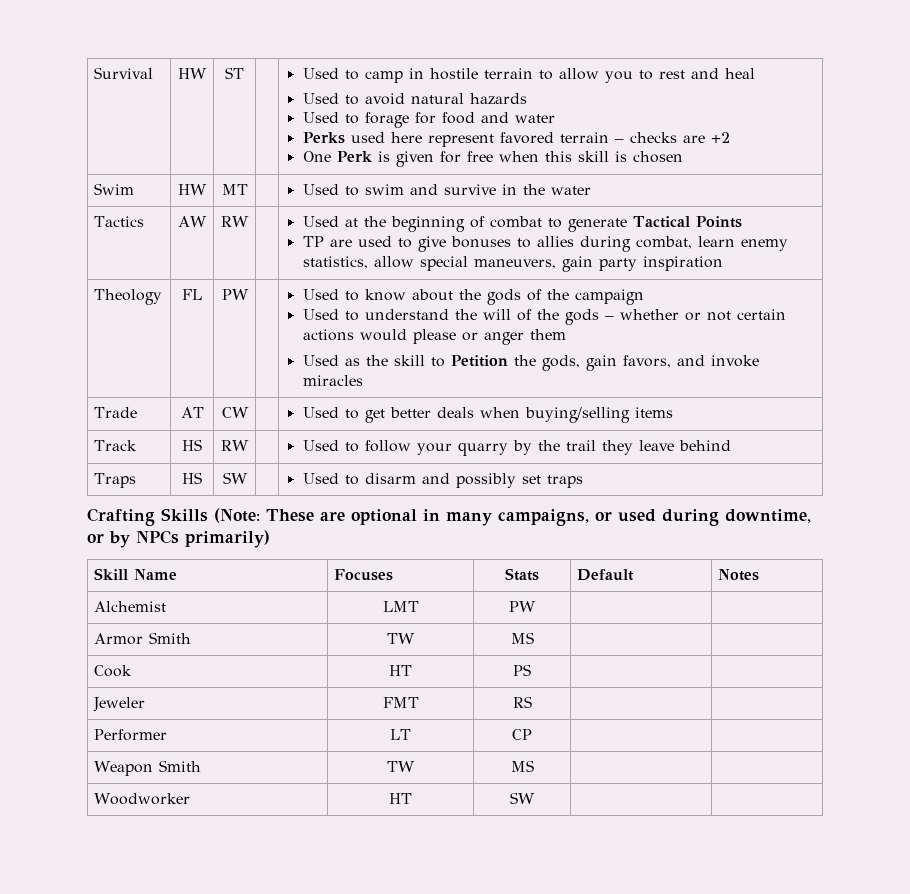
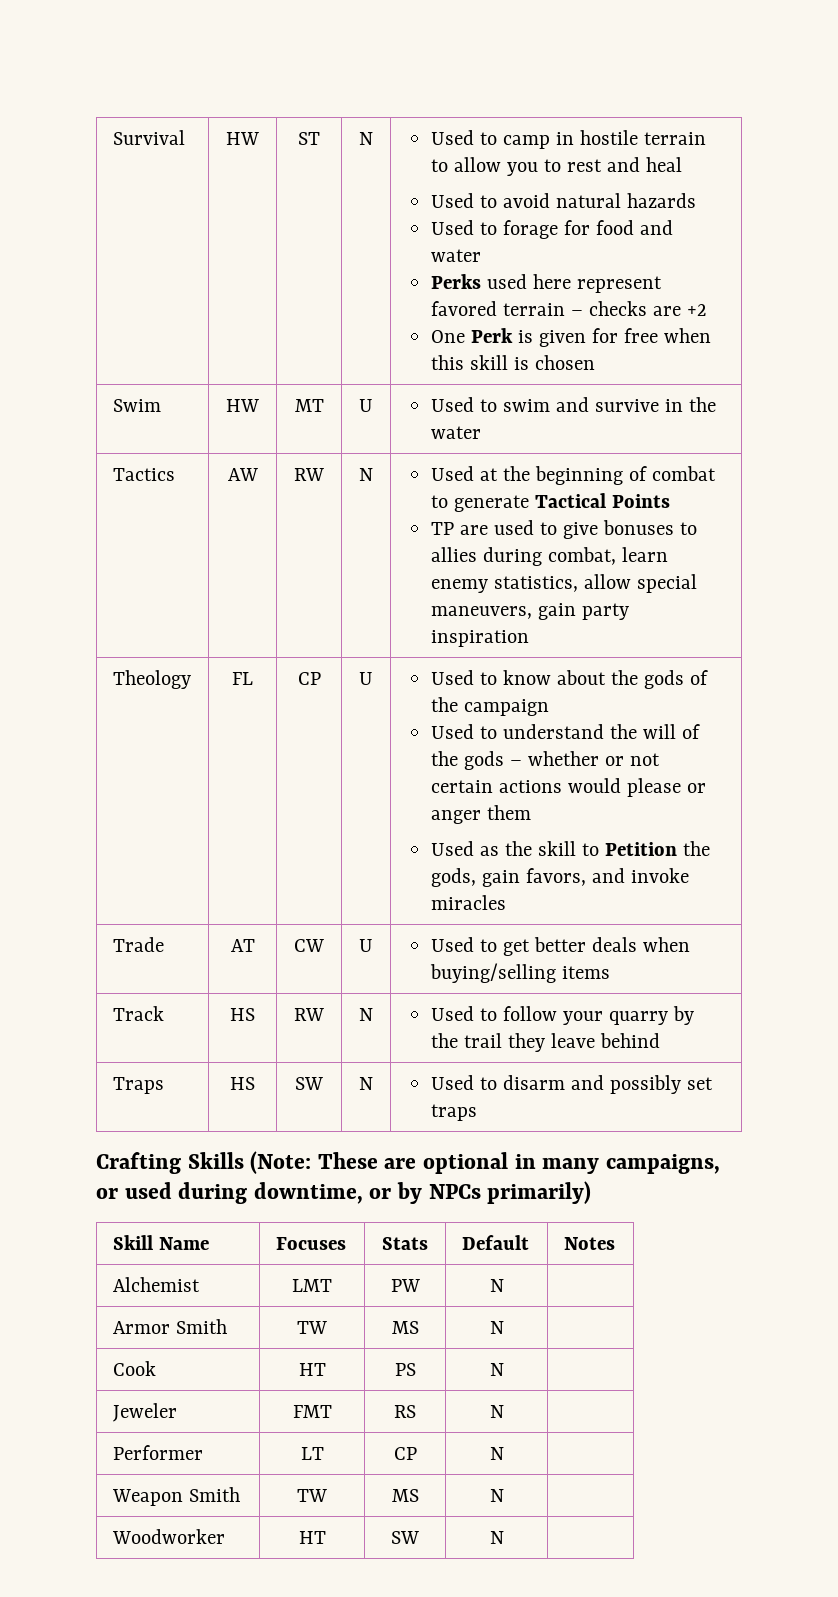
- ST
+ ST | N
- Swim | HW | MT | | Used to swim and survive in the water
+ Swim | HW | MT | U | Used to swim and survive in the water
- Tactics | AW | RW | | Used at the beginning of combat to generate Tactical Points
+ Tactics | AW | RW | N | Used at the beginning of combat to generate Tactical Points
- FL | PW
+ FL | CP | U
- Trade | AT | CW | | Used to get better deals when buying/selling items
+ Trade | AT | CW | U | Used to get better deals when buying/selling items
- Track | HS | RW | | Used to follow your quarry by the trail they leave behind
+ Track | HS | RW | N | Used to follow your quarry by the trail they leave behind
- Traps | HS | SW | | Used to disarm and possibly set traps
+ Traps | HS | SW | N | Used to disarm and possibly set traps
- Alchemist | LMT | PW | |
+ Alchemist | LMT | PW | N |
- Armor Smith | TW | MS | |
+ Armor Smith | TW | MS | N |
- Cook | HT | PS | |
+ Cook | HT | PS | N |
- Jeweler | FMT | RS | |
+ Jeweler | FMT | RS | N |
- Performer | LT | CP | |
+ Performer | LT | CP | N |
- Weapon Smith | TW | MS | |
+ Weapon Smith | TW | MS | N |
- Woodworker | HT | SW | |
+ Woodworker | HT | SW | N |

